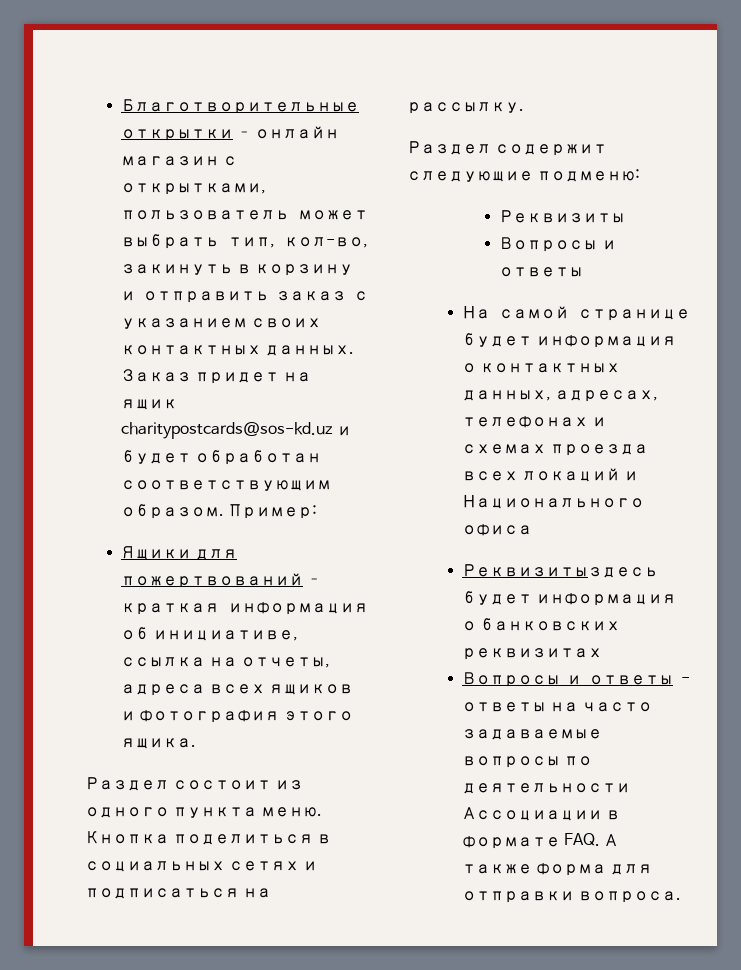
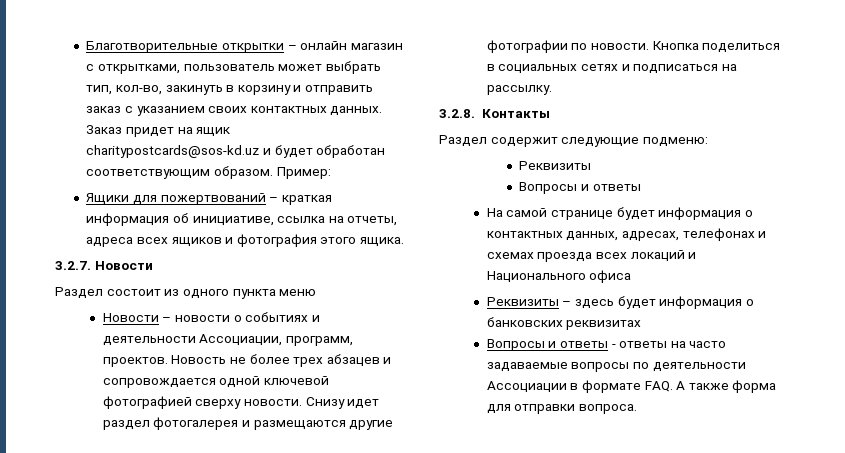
+ 3.2.7. Новости
- Раздел состоит из одного пункта меню.
+ Раздел состоит из одного пункта меню
+ Новости – новости о событиях и деятельности Ассоциации, программ, проектов. Новость не более трех абзацев и сопровождается одной ключевой фотографией сверху новости. Снизу идет раздел фотогалерея и размещаются другие фотографии по новости.
+ 3.2.8. Контакты
- Реквизитыздесь будет информация о банковских реквизитах
+ Реквизиты – здесь будет информация о банковских реквизитах

